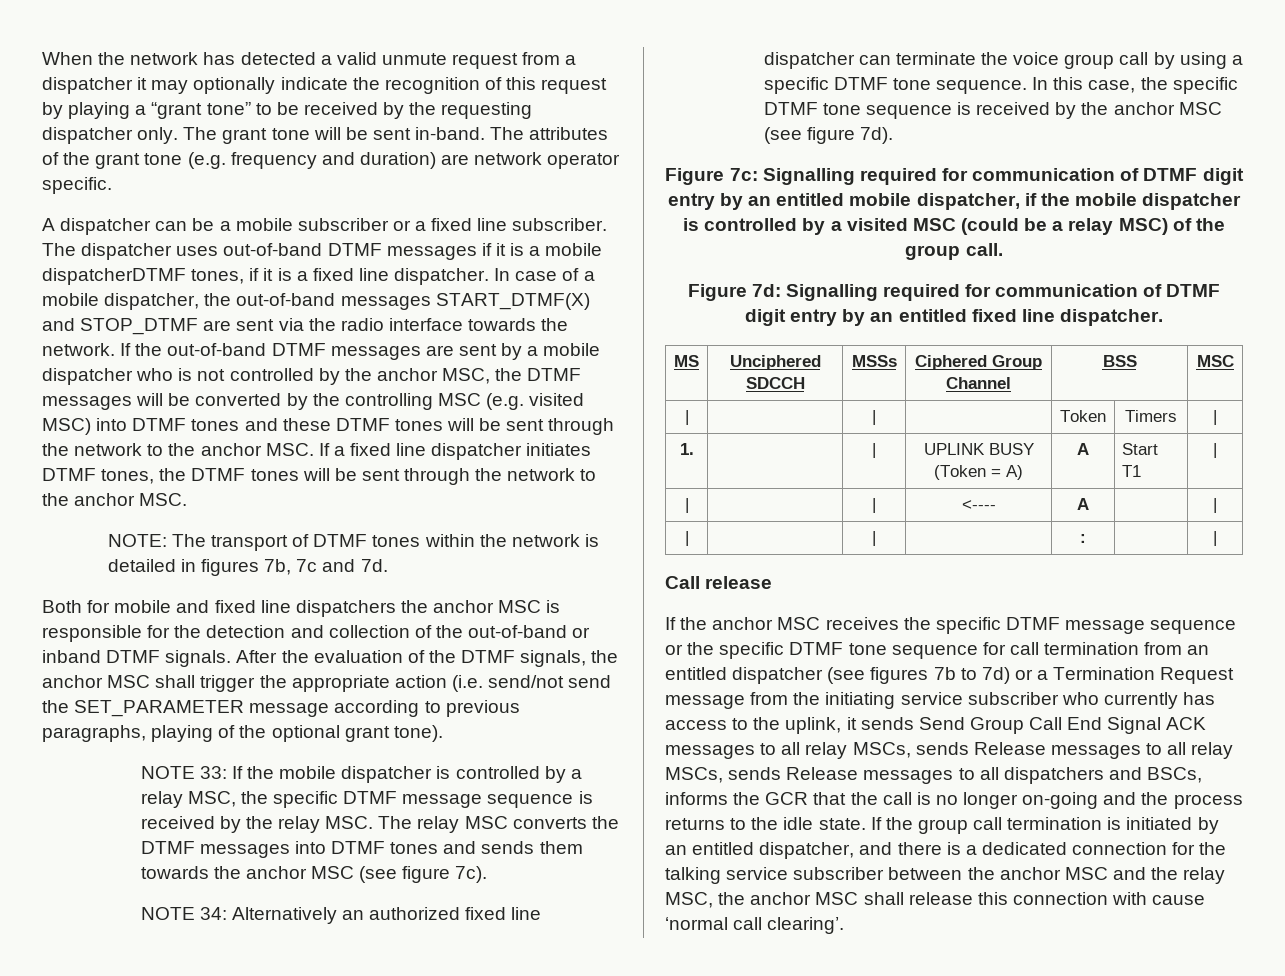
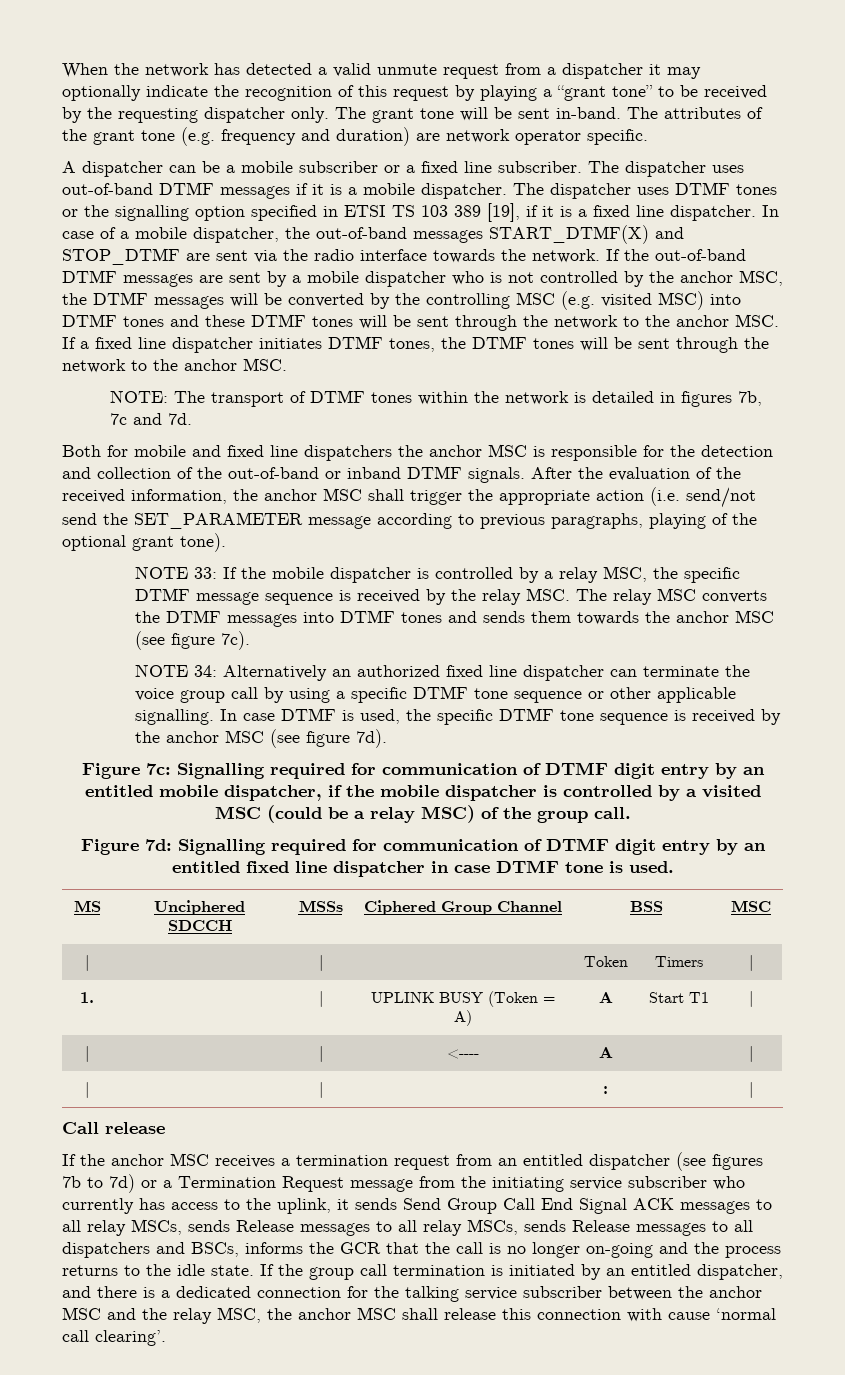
- The dispatcher uses out-of-band DTMF messages if it is a mobile dispatcherDTMF tones, if it is a fixed line dispatcher.
+ The dispatcher uses out-of-band DTMF messages if it is a mobile dispatcher. The dispatcher uses DTMF tones or the signalling option specified in ETSI TS 103 389 [19], if it is a fixed line dispatcher.
- After the evaluation of the DTMF signals, the anchor MSC shall trigger the appropriate action (i.e. send/not send the SET_PARAMETER message according to previous paragraphs, playing of the optional grant tone).
+ After the evaluation of the received information, the anchor MSC shall trigger the appropriate action (i.e. send/not send the SET_PARAMETER message according to previous paragraphs, playing of the optional grant tone).
- NOTE 34: Alternatively an authorized fixed line dispatcher can terminate the voice group call by using a specific DTMF tone sequence. In this case, the specific DTMF tone sequence is received by the anchor MSC (see figure 7d).
+ NOTE 34: Alternatively an authorized fixed line dispatcher can terminate the voice group call by using a specific DTMF tone sequence or other applicable signalling. In case DTMF is used, the specific DTMF tone sequence is received by the anchor MSC (see figure 7d).
- Figure 7d: Signalling required for communication of DTMF digit entry by an entitled fixed line dispatcher.
+ Figure 7d: Signalling required for communication of DTMF digit entry by an entitled fixed line dispatcher in case DTMF tone is used.
- If the anchor MSC receives the specific DTMF message sequence or the specific DTMF tone sequence for call termination from an entitled dispatcher (see figures 7b to 7d) or a Termination Request message from the initiating service subscriber who currently has access to the uplink, it sends Send Group Call End Signal ACK messages to all relay MSCs, sends Release messages to all relay MSCs, sends Release messages to all dispatchers and BSCs, informs the GCR that the call is no longer on-going and the process returns to the idle state.
+ If the anchor MSC receives a termination request from an entitled dispatcher (see figures 7b to 7d) or a Termination Request message from the initiating service subscriber who currently has access to the uplink, it sends Send Group Call End Signal ACK messages to all relay MSCs, sends Release messages to all relay MSCs, sends Release messages to all dispatchers and BSCs, informs the GCR that the call is no longer on-going and the process returns to the idle state.

